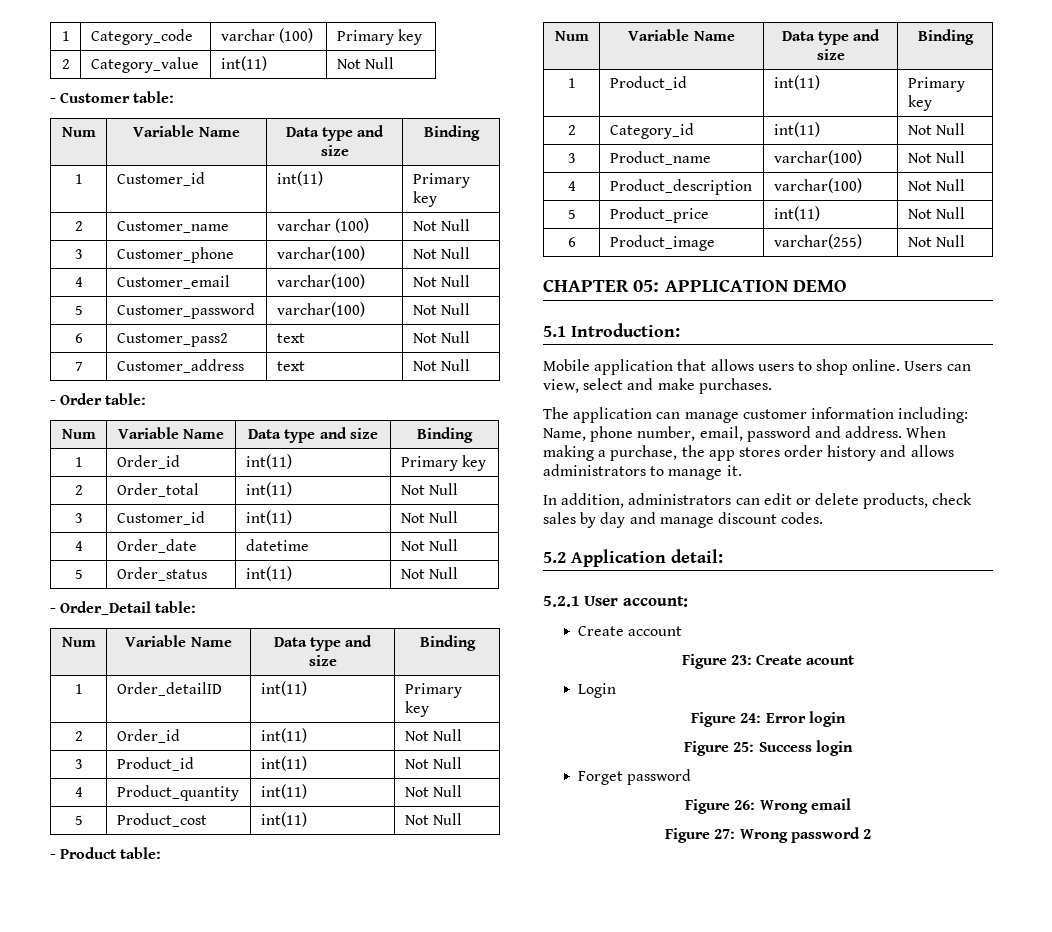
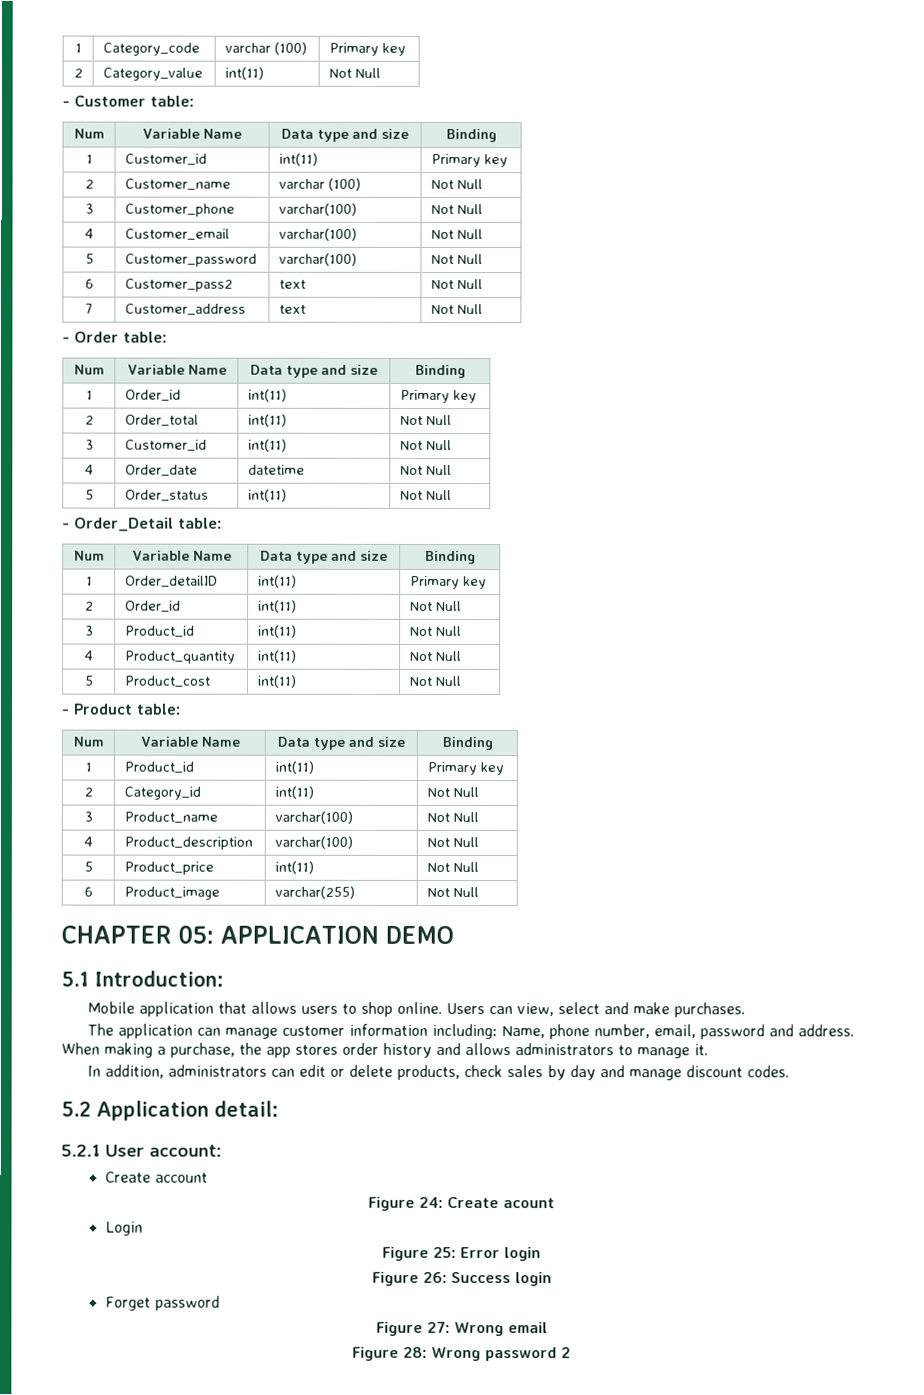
- Figure 23: Create acount
+ Figure 24: Create acount
- Figure 24: Error login
+ Figure 25: Error login
- Figure 25: Success login
+ Figure 26: Success login
- Figure 26: Wrong email
+ Figure 27: Wrong email
- Figure 27: Wrong password 2
+ Figure 28: Wrong password 2

